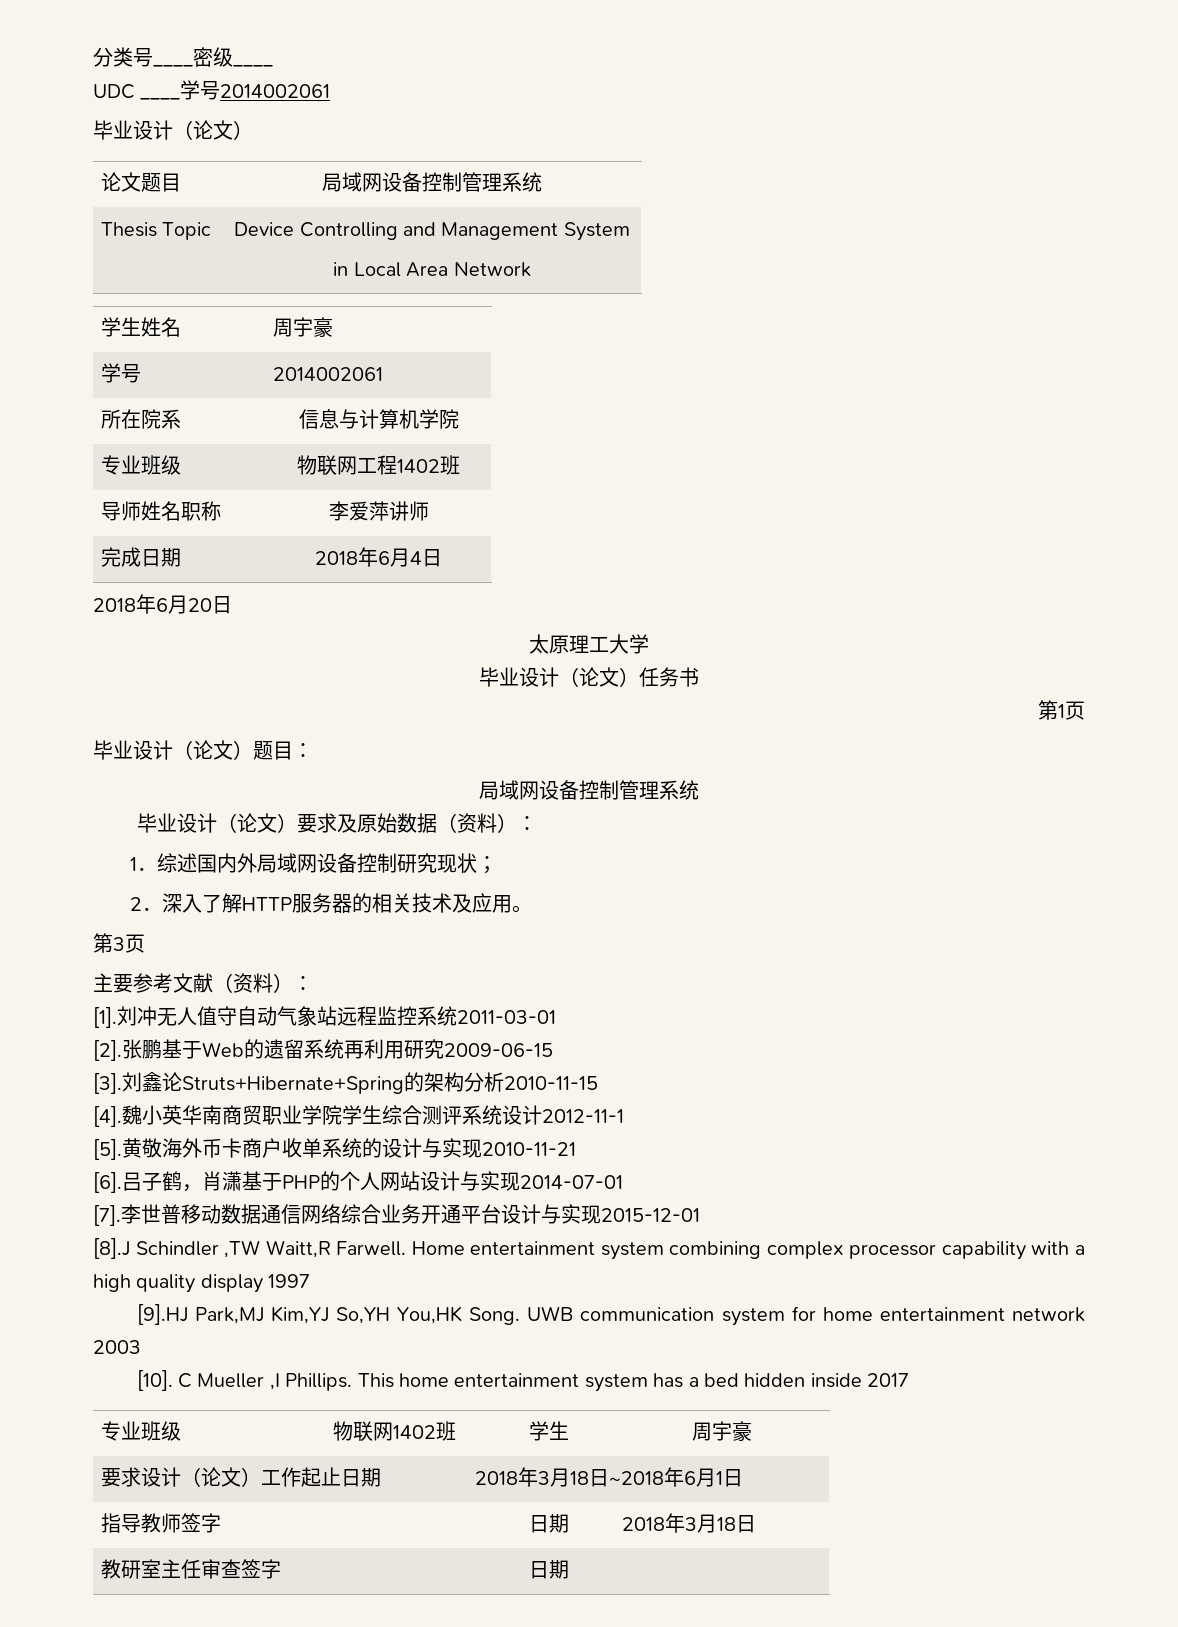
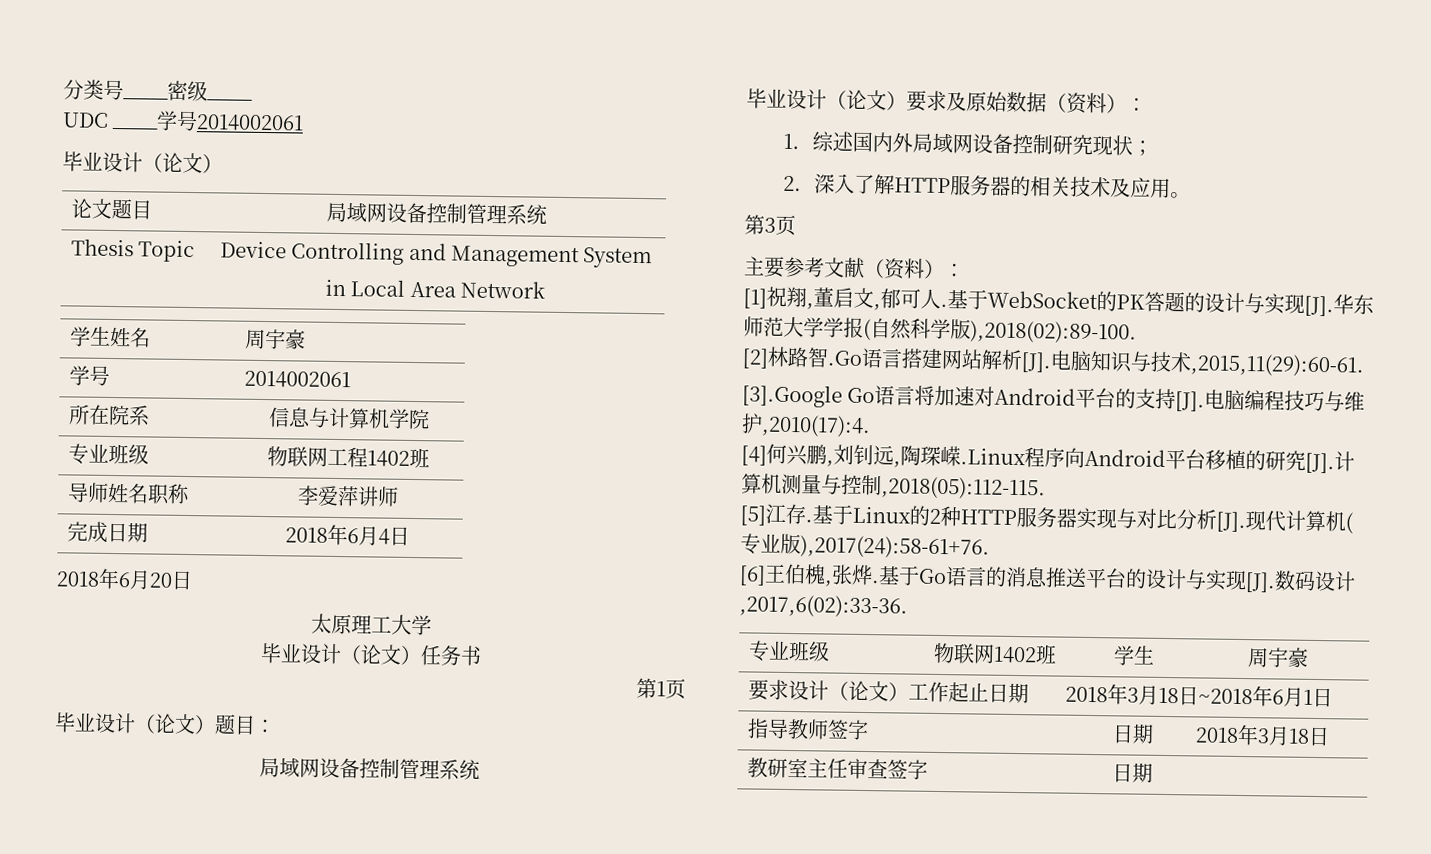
- [1].刘冲无人值守自动气象站远程监控系统2011-03-01
- [2].张鹏基于Web的遗留系统再利用研究2009-06-15
- [3].刘鑫论Struts+Hibernate+Spring的架构分析2010-11-15
- [4].魏小英华南商贸职业学院学生综合测评系统设计2012-11-1
- [5].黄敬海外币卡商户收单系统的设计与实现2010-11-21
- [6].吕子鹤，肖潇基于PHP的个人网站设计与实现2014-07-01
- [7].李世普移动数据通信网络综合业务开通平台设计与实现2015-12-01
- [8].J Schindler ,TW Waitt,R Farwell. Home entertainment system combining complex processor capability with a high quality display 1997
- [9].HJ Park,MJ Kim,YJ So,YH You,HK Song. UWB communication system for home entertainment network 2003
- [10]. C Mueller ,I Phillips. This home entertainment system has a bed hidden inside 2017
+ [1]祝翔,董启文,郁可人.基于WebSocket的PK答题的设计与实现[J].华东师范大学学报(自然科学版),2018(02):89-100.
+ [2]林路智.Go语言搭建网站解析[J].电脑知识与技术,2015,11(29):60-61.
+ [3].Google Go语言将加速对Android平台的支持[J].电脑编程技巧与维护,2010(17):4.
+ [4]何兴鹏,刘钊远,陶琛嵘.Linux程序向Android平台移植的研究[J].计算机测量与控制,2018(05):112-115.
+ [5]江存.基于Linux的2种HTTP服务器实现与对比分析[J].现代计算机(专业版),2017(24):58-61+76.
+ [6]王伯槐,张烨.基于Go语言的消息推送平台的设计与实现[J].数码设计,2017,6(02):33-36.

